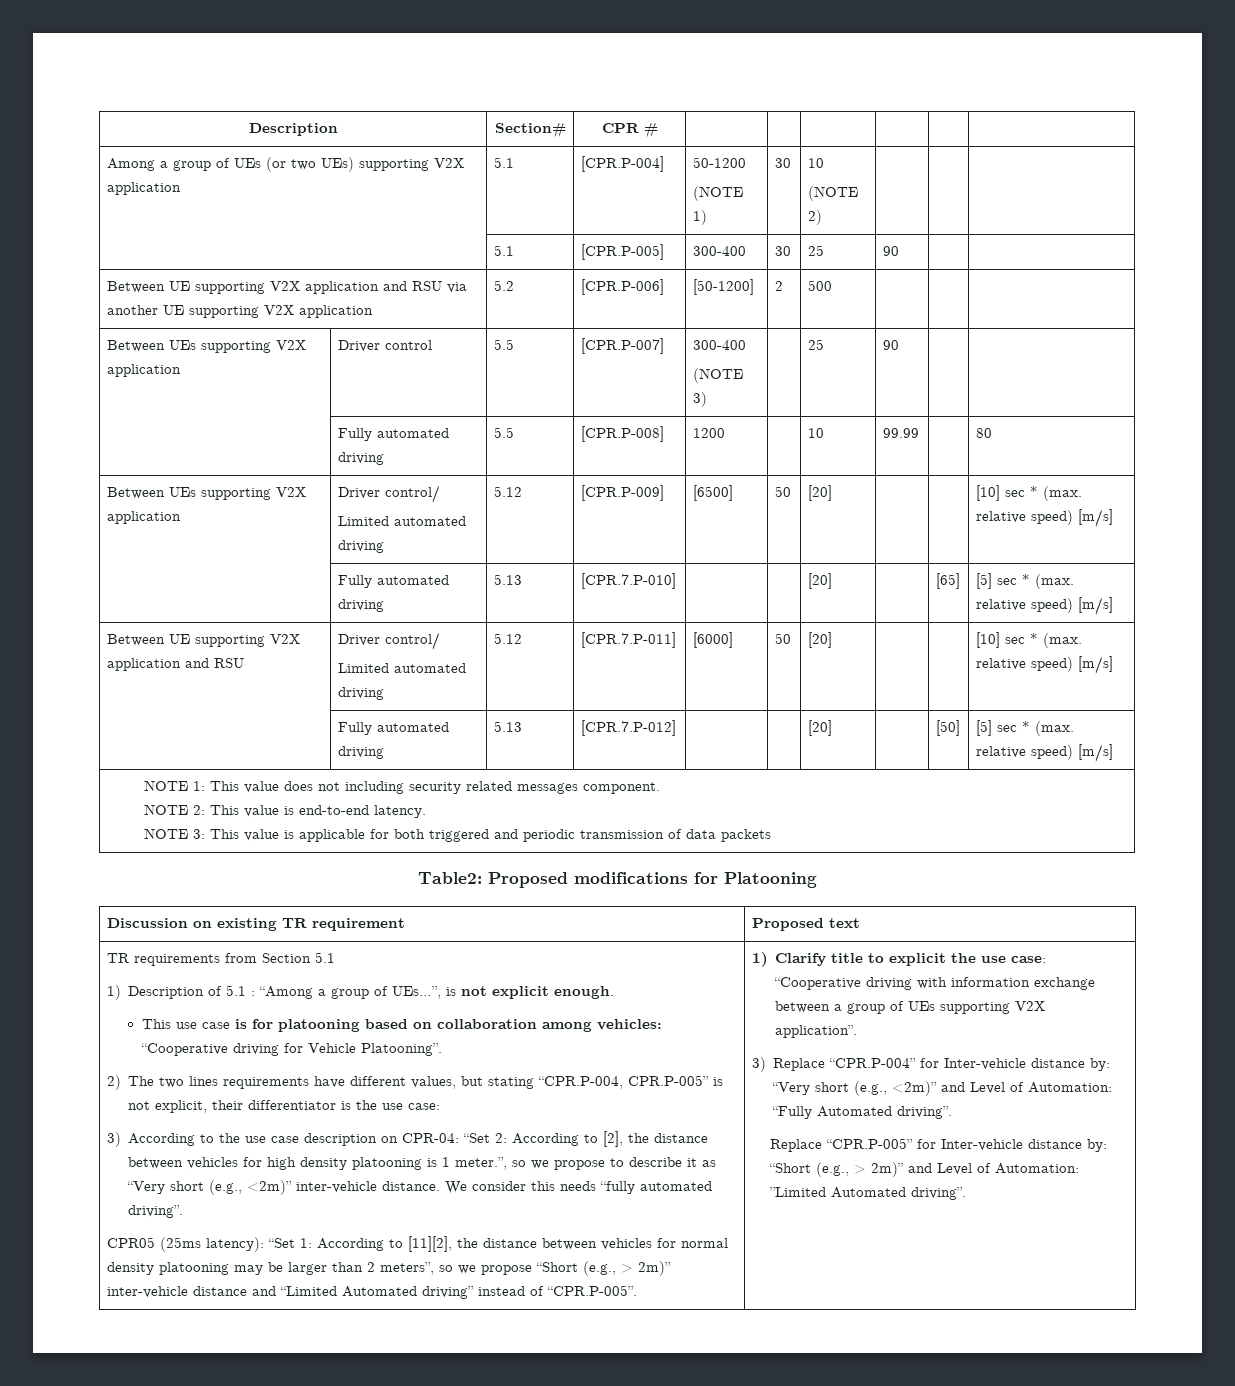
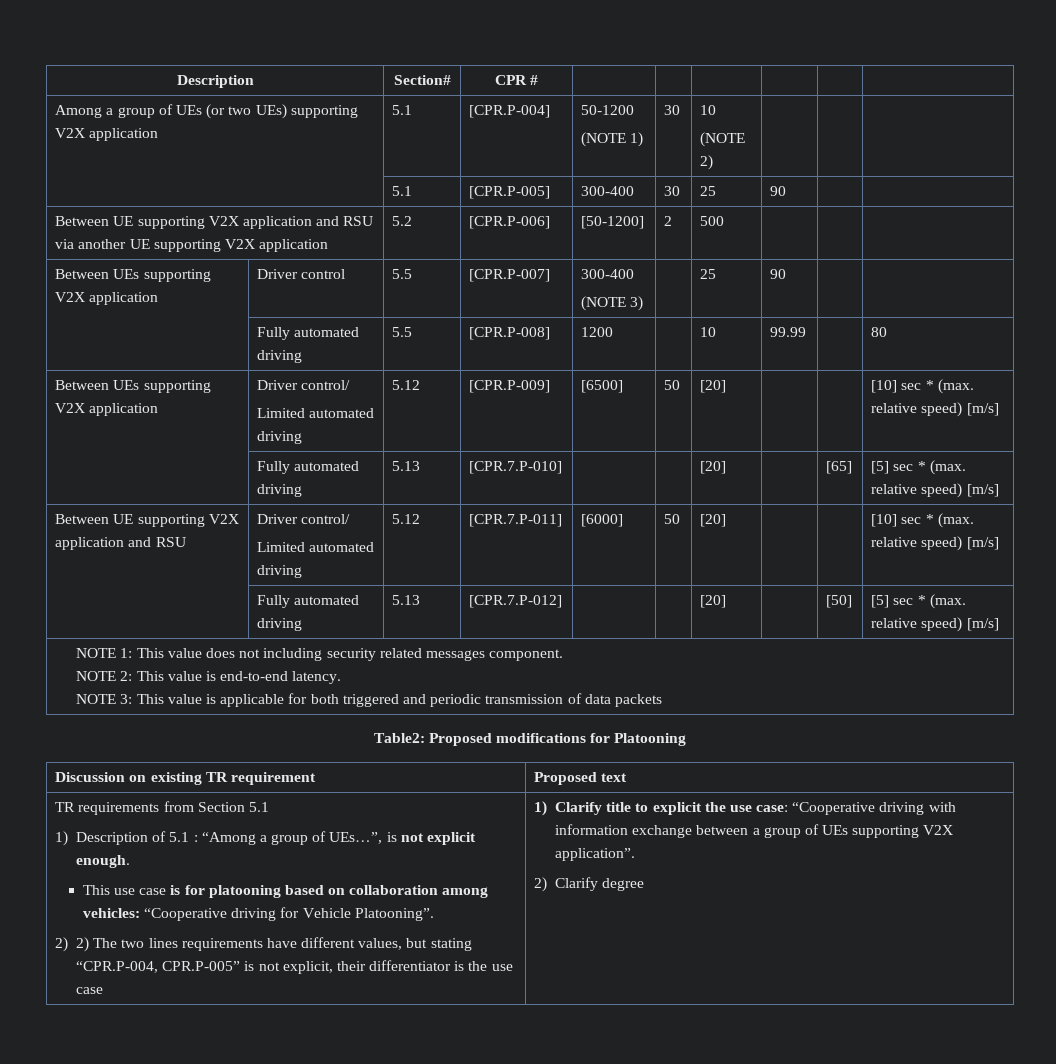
- 2) The two lines requirements have different values, but stating “CPR.P-004, CPR.P-005” is not explicit, their differentiator is the use case:
- 3) According to the use case description on CPR-04: “Set 2: According to [2], the distance between vehicles for high density platooning is 1 meter.”, so we propose to describe it as “Very short (e.g., <2m)” inter-vehicle distance. We consider this needs “fully automated driving”.
- CPR05 (25ms latency): “Set 1: According to [11][2], the distance between vehicles for normal density platooning may be larger than 2 meters”, so we propose “Short (e.g., > 2m)” inter-vehicle distance and “Limited Automated driving” instead of “CPR.P-005”.
+ 2) 2) The two lines requirements have different values, but stating “CPR.P-004, CPR.P-005” is not explicit, their differentiator is the use case
- 3) Replace “CPR.P-004” for Inter-vehicle distance by: “Very short (e.g., <2m)” and Level of Automation: “Fully Automated driving”.
- Replace “CPR.P-005” for Inter-vehicle distance by: “Short (e.g., > 2m)” and Level of Automation: ”Limited Automated driving”.
+ 2) Clarify degree

